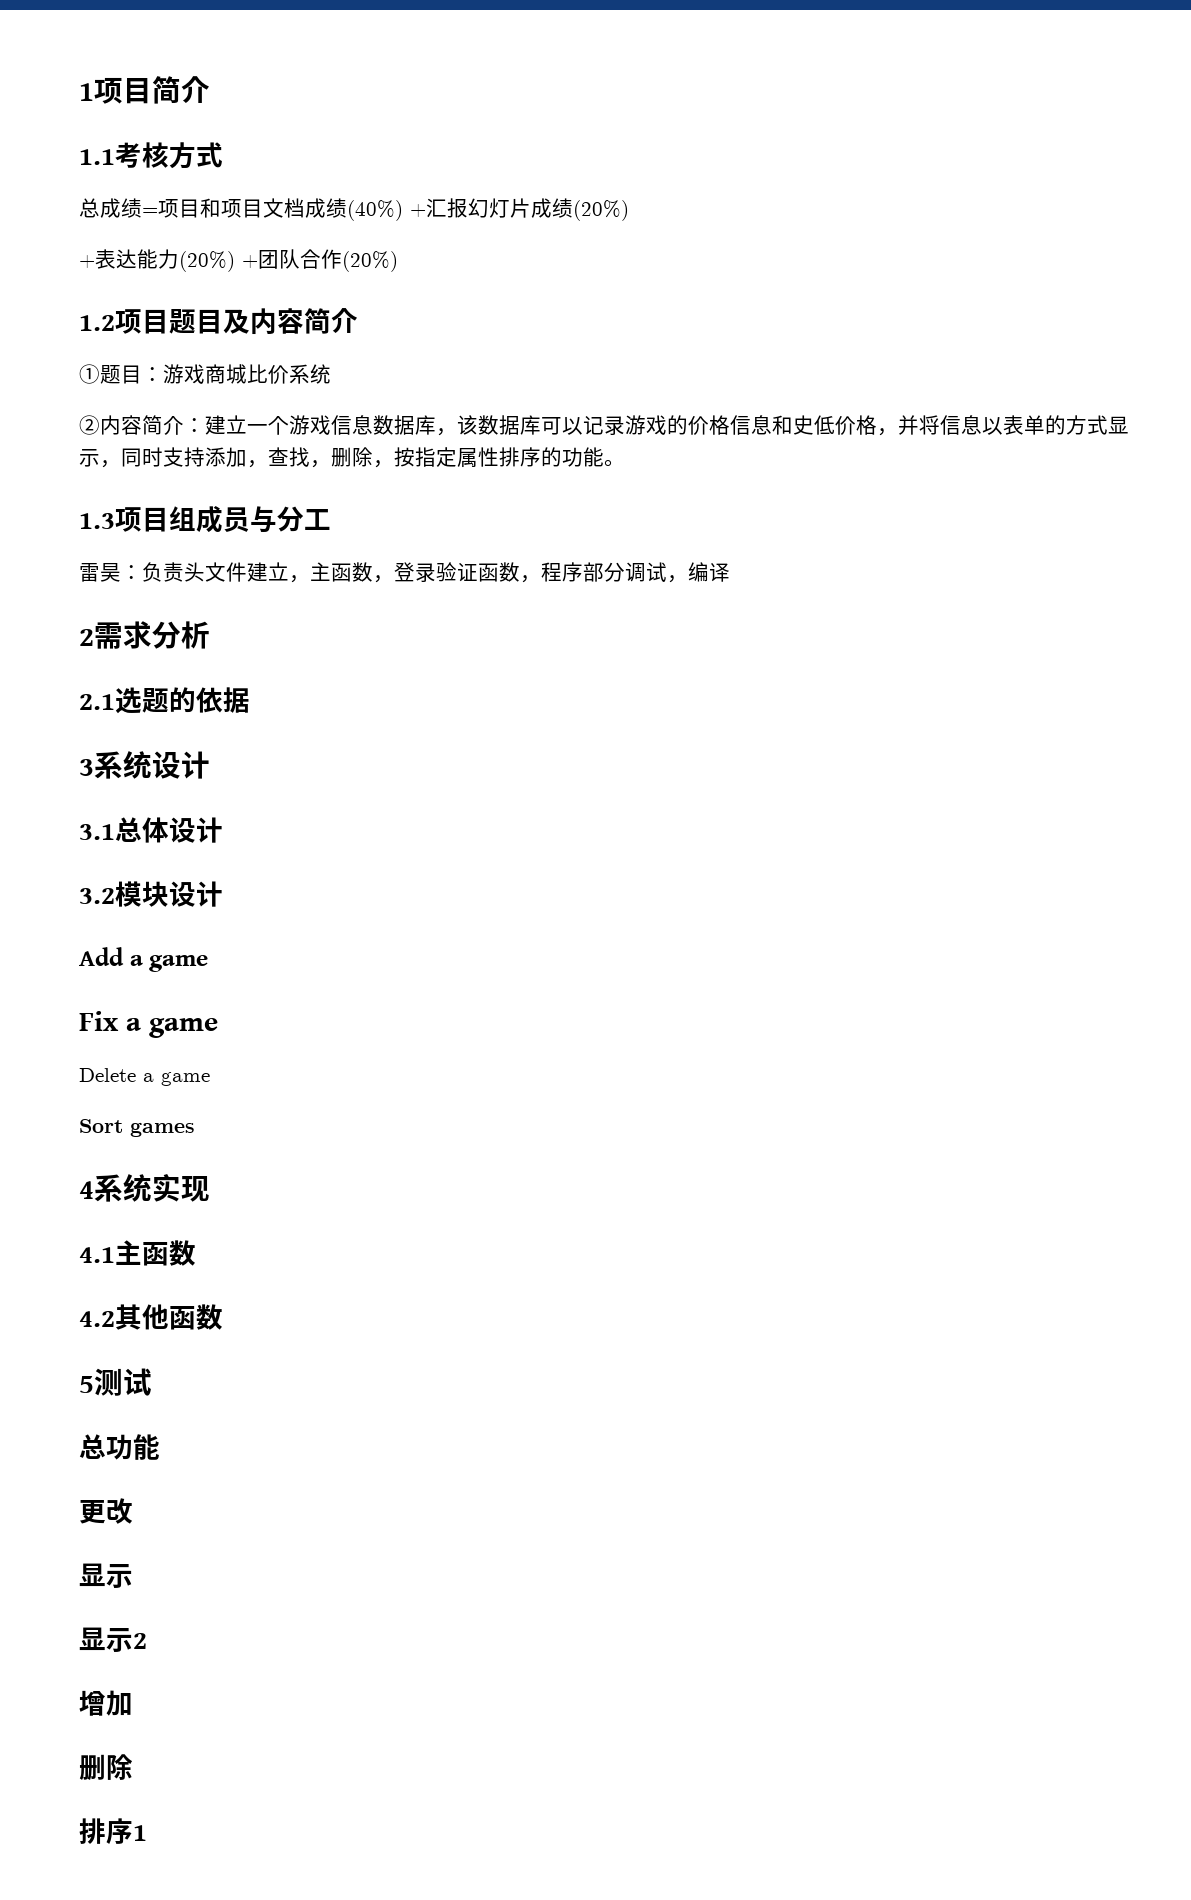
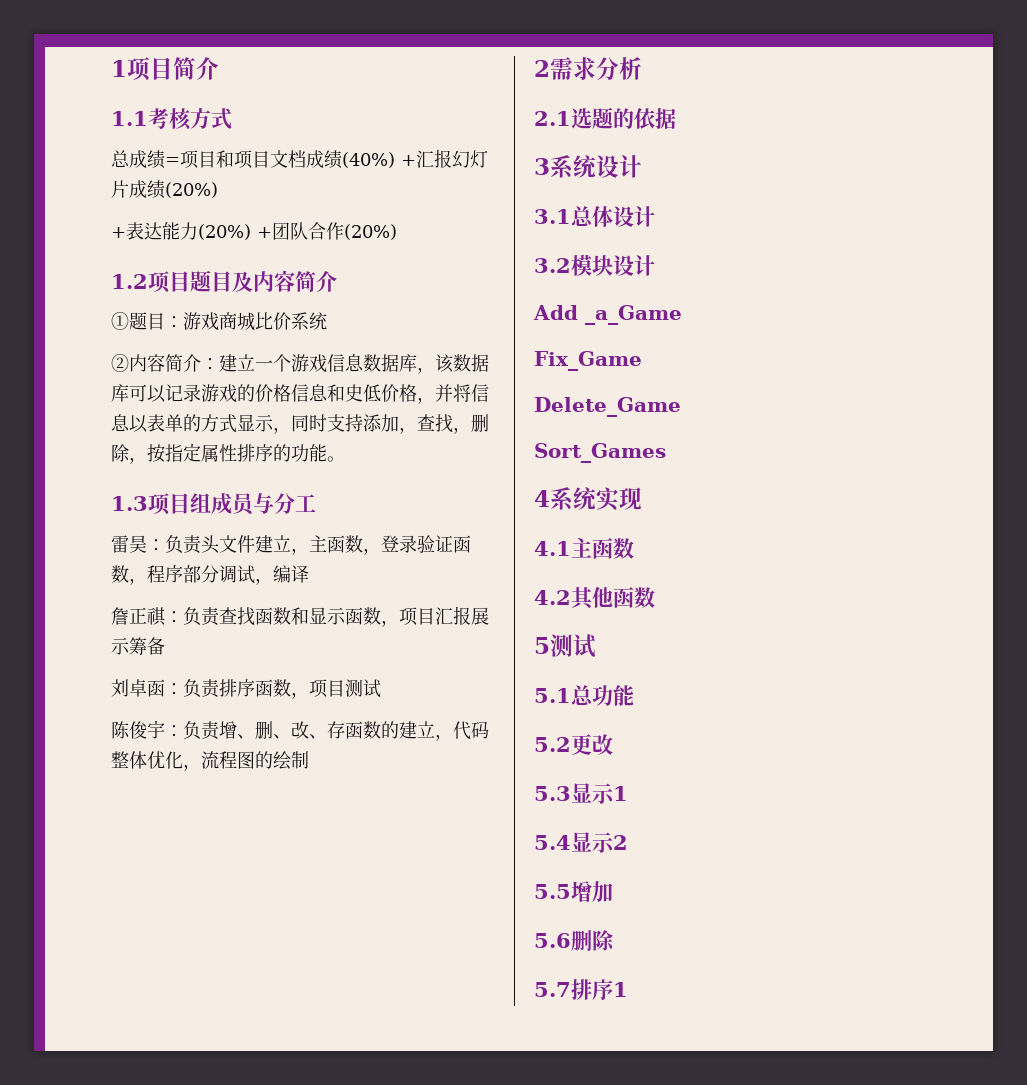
+ 詹正祺：负责查找函数和显示函数，项目汇报展示筹备
+ 刘卓函：负责排序函数，项目测试
+ 陈俊宇：负责增、删、改、存函数的建立，代码整体优化，流程图的绘制
- Add a game
- Fix a game
- Delete a game
- Sort games
+ Add _a_Game
+ Fix_Game
+ Delete_Game
+ Sort_Games
- 总功能
+ 5.1总功能
- 更改
- 显示
- 显示2
+ 5.2更改
+ 5.3显示1
+ 5.4显示2
- 增加
- 删除
+ 5.5增加
+ 5.6删除
- 排序1
+ 5.7排序1

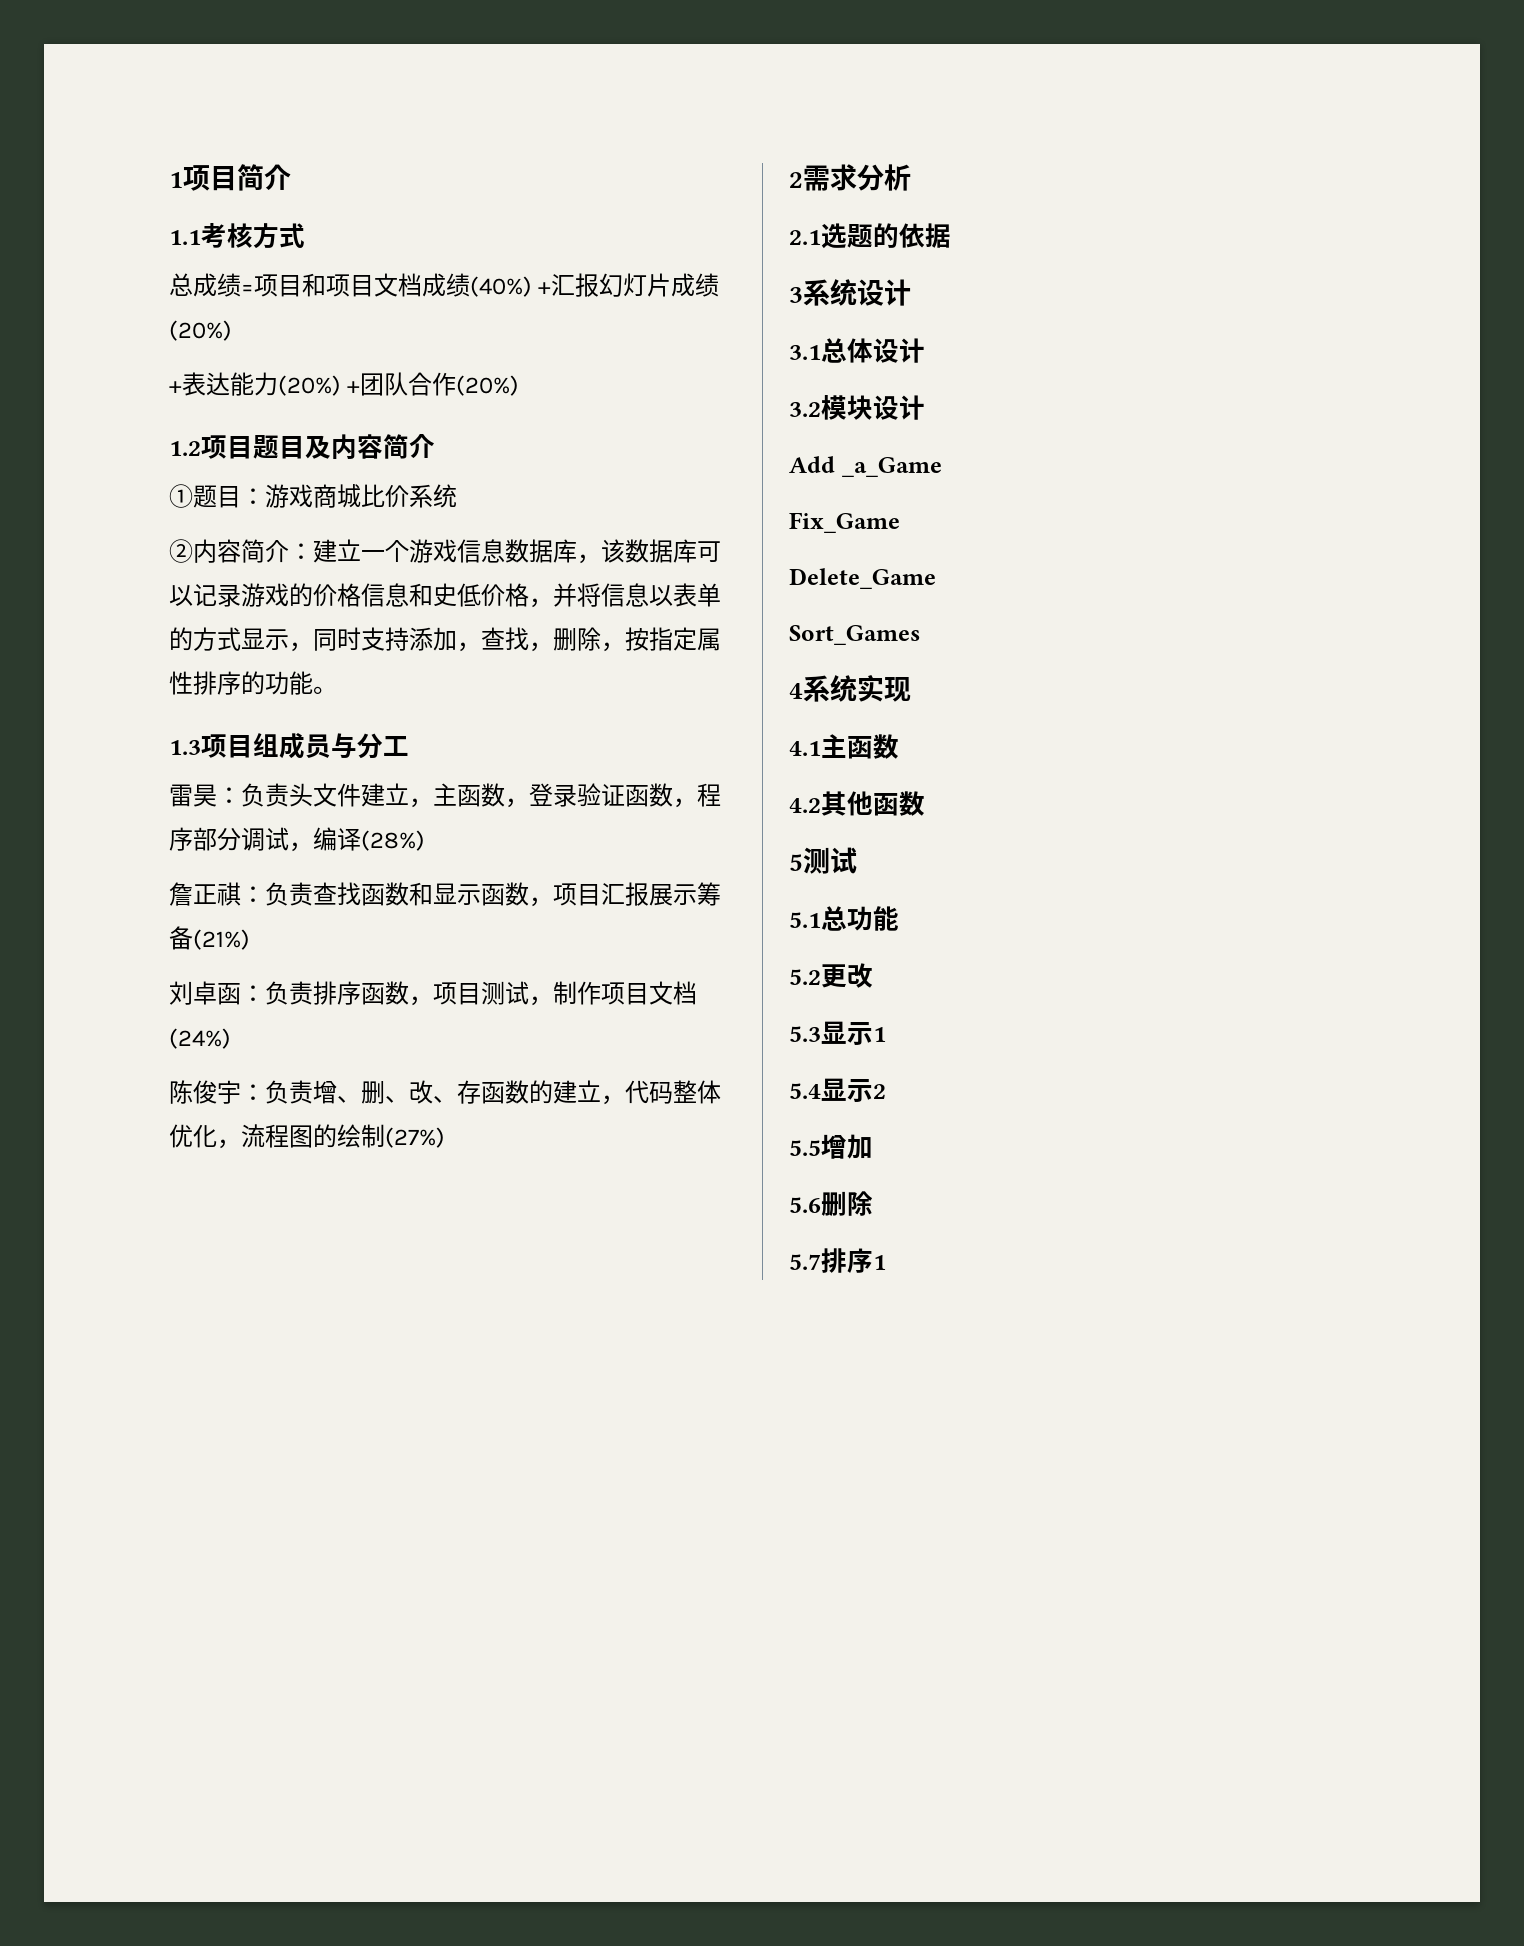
- 雷昊：负责头文件建立，主函数，登录验证函数，程序部分调试，编译
+ 雷昊：负责头文件建立，主函数，登录验证函数，程序部分调试，编译(28%)
- 詹正祺：负责查找函数和显示函数，项目汇报展示筹备
+ 詹正祺：负责查找函数和显示函数，项目汇报展示筹备(21%)
- 刘卓函：负责排序函数，项目测试
+ 刘卓函：负责排序函数，项目测试，制作项目文档(24%)
- 陈俊宇：负责增、删、改、存函数的建立，代码整体优化，流程图的绘制
+ 陈俊宇：负责增、删、改、存函数的建立，代码整体优化，流程图的绘制(27%)

